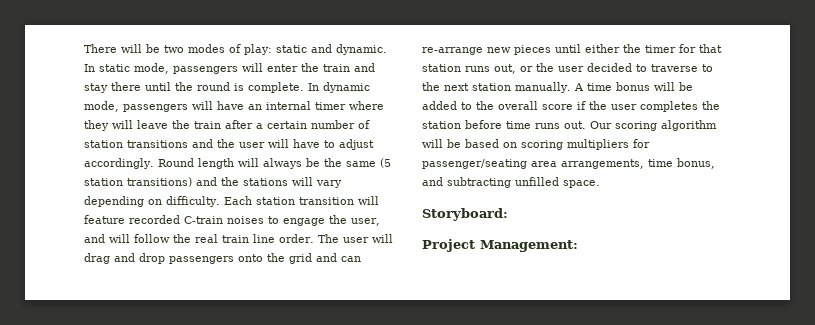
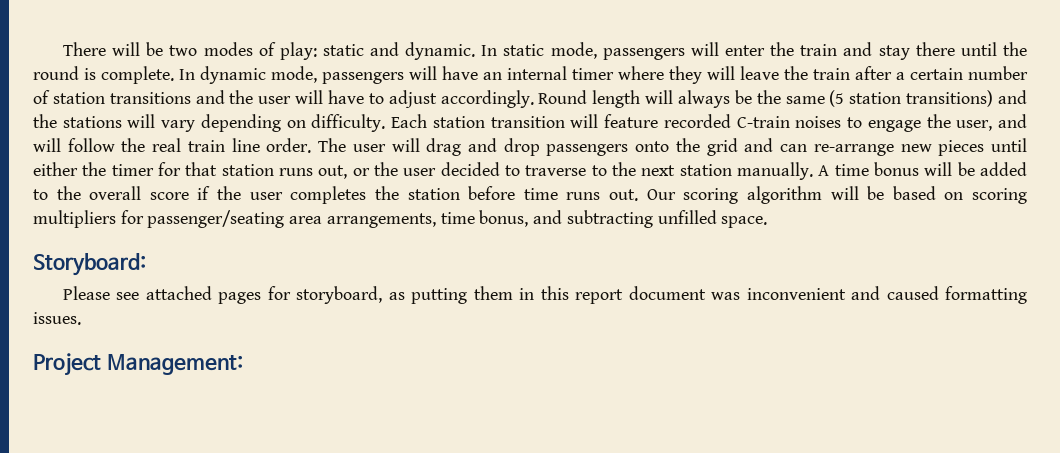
+ Please see attached pages for storyboard, as putting them in this report document was inconvenient and caused formatting issues.

